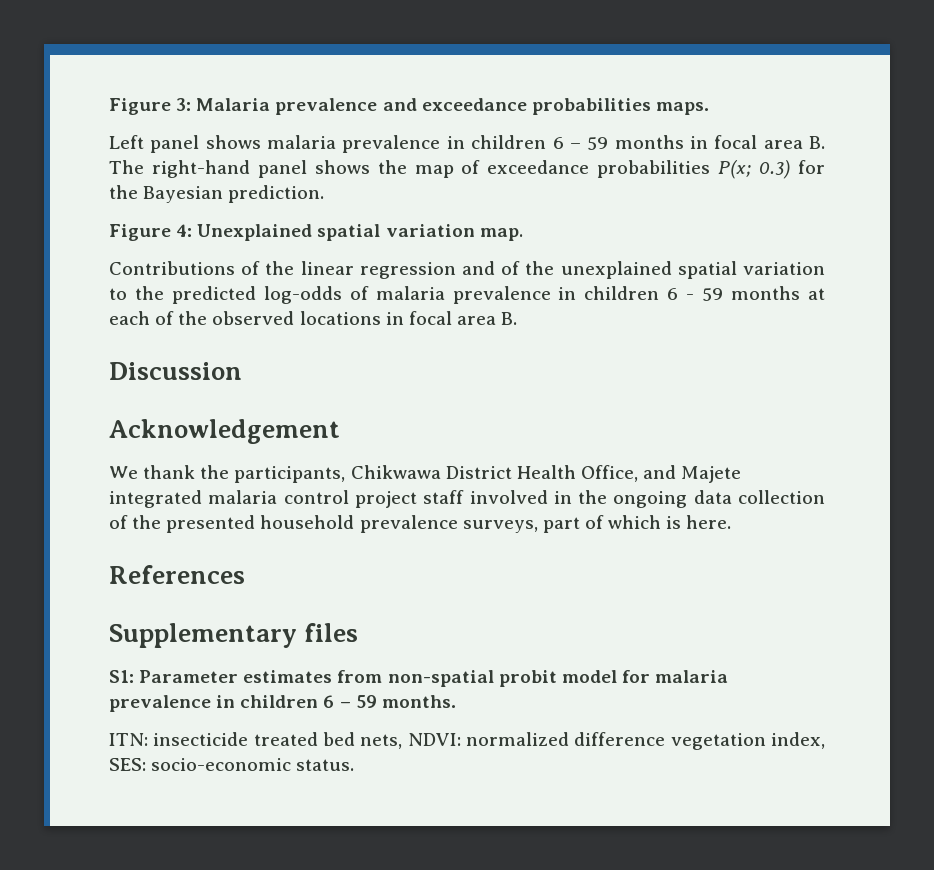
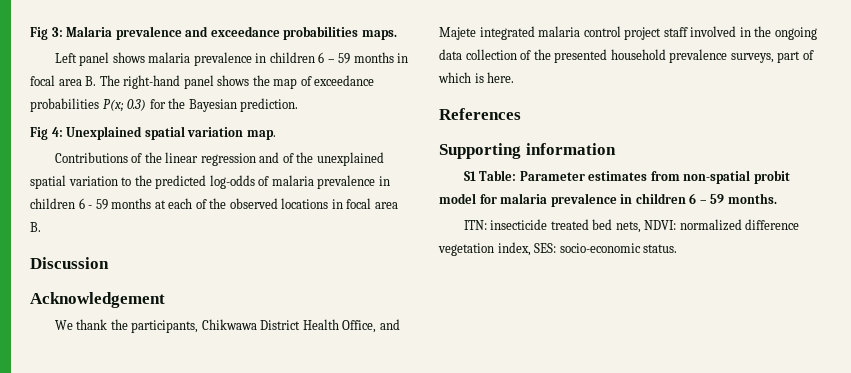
- Figure 3: Malaria prevalence and exceedance probabilities maps.
+ Fig 3: Malaria prevalence and exceedance probabilities maps.
- Figure 4: Unexplained spatial variation map.
+ Fig 4: Unexplained spatial variation map.
- Supplementary files
- S1: Parameter estimates from non-spatial probit model for malaria prevalence in children 6 – 59 months.
+ Supporting information
+ S1 Table: Parameter estimates from non-spatial probit model for malaria prevalence in children 6 – 59 months.

